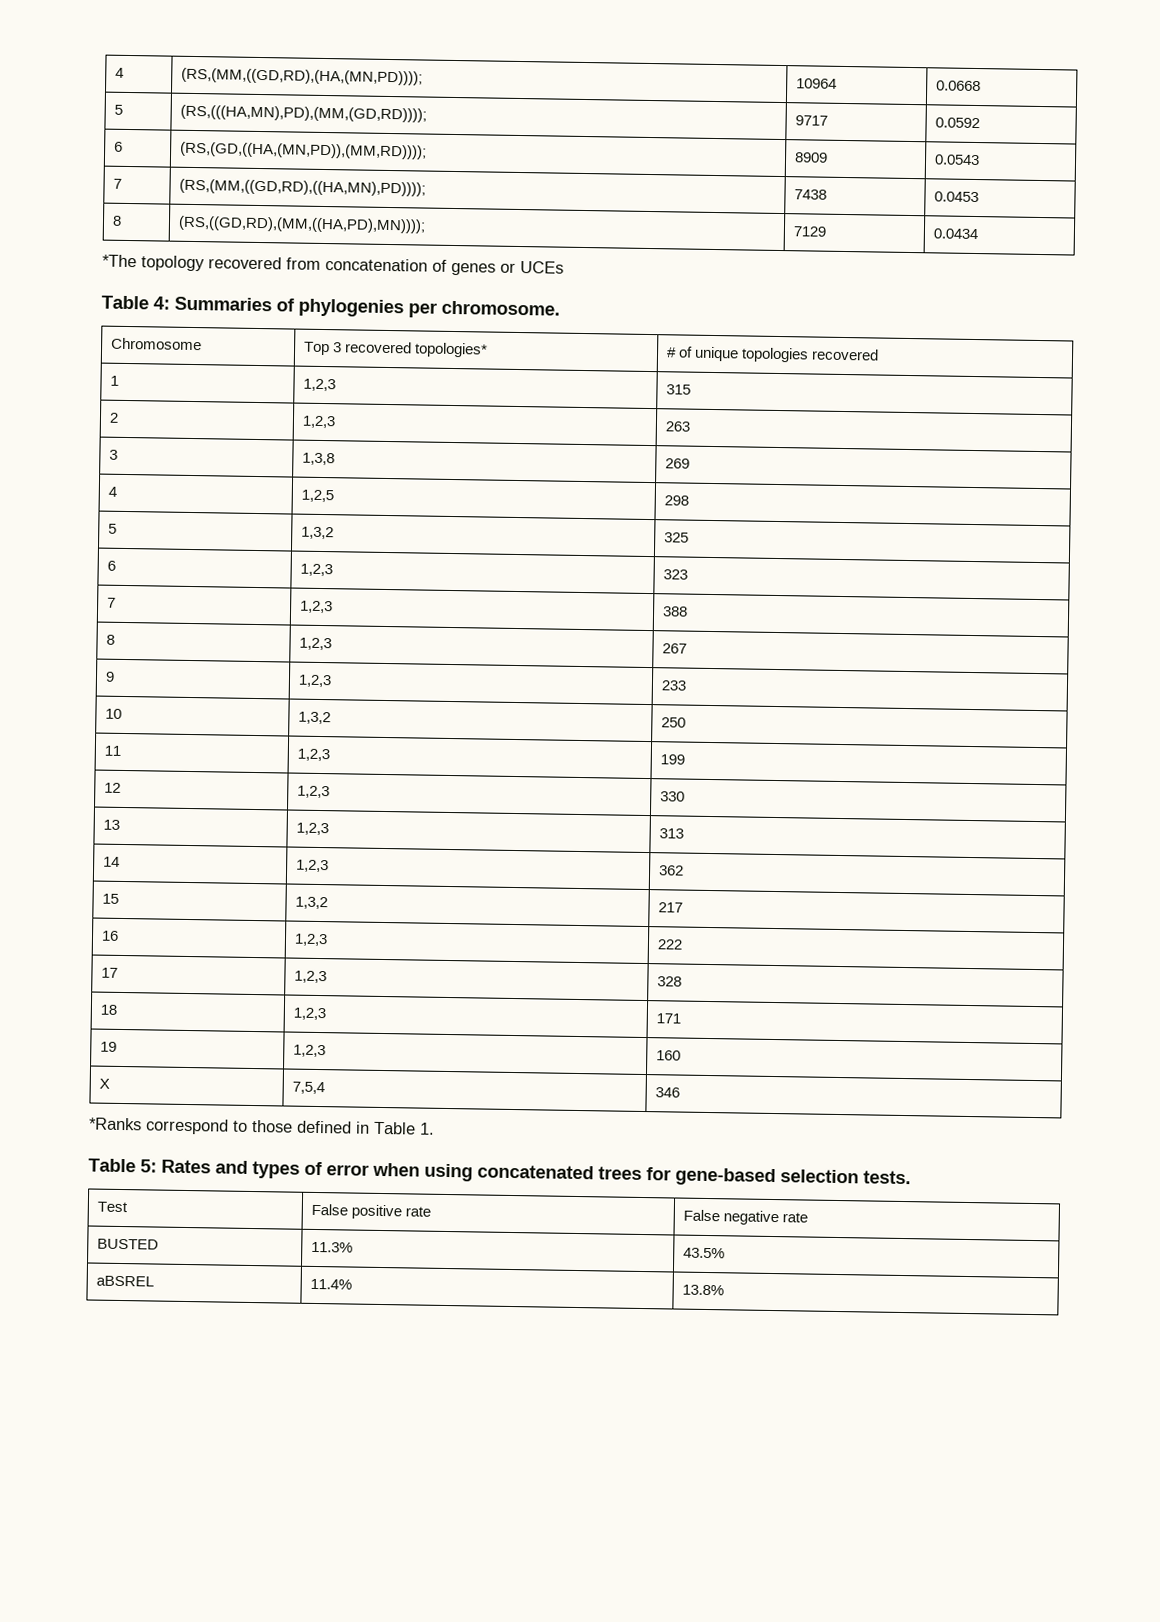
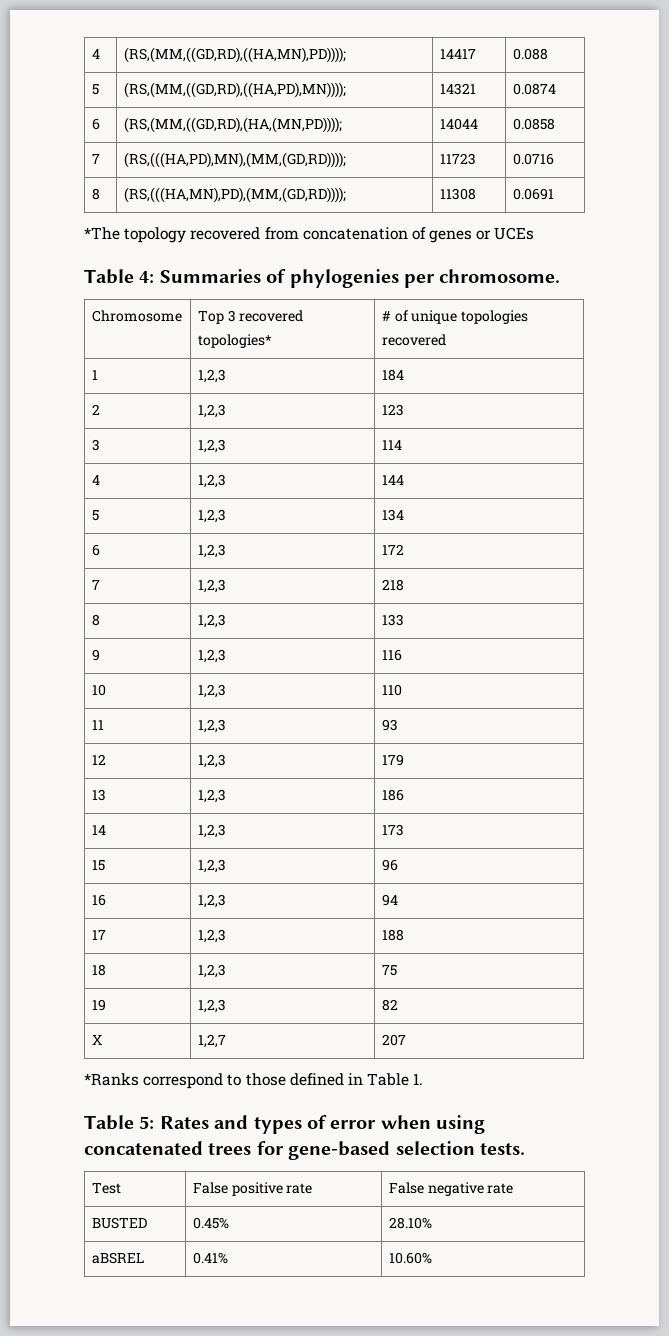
- 4 | (RS,(MM,((GD,RD),(HA,(MN,PD)))); | 10964 | 0.0668
- 5 | (RS,(((HA,MN),PD),(MM,(GD,RD)))); | 9717 | 0.0592
- 6 | (RS,(GD,((HA,(MN,PD)),(MM,RD)))); | 8909 | 0.0543
- 7 | (RS,(MM,((GD,RD),((HA,MN),PD)))); | 7438 | 0.0453
- 8 | (RS,((GD,RD),(MM,((HA,PD),MN)))); | 7129 | 0.0434
+ 4 | (RS,(MM,((GD,RD),((HA,MN),PD)))); | 14417 | 0.088
+ 5 | (RS,(MM,((GD,RD),((HA,PD),MN)))); | 14321 | 0.0874
+ 6 | (RS,(MM,((GD,RD),(HA,(MN,PD)))); | 14044 | 0.0858
+ 7 | (RS,(((HA,PD),MN),(MM,(GD,RD)))); | 11723 | 0.0716
+ 8 | (RS,(((HA,MN),PD),(MM,(GD,RD)))); | 11308 | 0.0691
- 1 | 1,2,3 | 315
+ 1 | 1,2,3 | 184
- 2 | 1,2,3 | 263
+ 2 | 1,2,3 | 123
- 3 | 1,3,8 | 269
- 4 | 1,2,5 | 298
- 5 | 1,3,2 | 325
+ 3 | 1,2,3 | 114
+ 4 | 1,2,3 | 144
+ 5 | 1,2,3 | 134
- 6 | 1,2,3 | 323
+ 6 | 1,2,3 | 172
- 7 | 1,2,3 | 388
+ 7 | 1,2,3 | 218
- 8 | 1,2,3 | 267
+ 8 | 1,2,3 | 133
- 9 | 1,2,3 | 233
+ 9 | 1,2,3 | 116
- 10 | 1,3,2 | 250
+ 10 | 1,2,3 | 110
- 11 | 1,2,3 | 199
+ 11 | 1,2,3 | 93
- 12 | 1,2,3 | 330
+ 12 | 1,2,3 | 179
- 13 | 1,2,3 | 313
+ 13 | 1,2,3 | 186
- 14 | 1,2,3 | 362
+ 14 | 1,2,3 | 173
- 15 | 1,3,2 | 217
+ 15 | 1,2,3 | 96
- 16 | 1,2,3 | 222
+ 16 | 1,2,3 | 94
- 17 | 1,2,3 | 328
+ 17 | 1,2,3 | 188
- 18 | 1,2,3 | 171
+ 18 | 1,2,3 | 75
- 19 | 1,2,3 | 160
+ 19 | 1,2,3 | 82
- X | 7,5,4 | 346
+ X | 1,2,7 | 207
- BUSTED | 11.3% | 43.5%
+ BUSTED | 0.45% | 28.10%
- aBSREL | 11.4% | 13.8%
+ aBSREL | 0.41% | 10.60%

